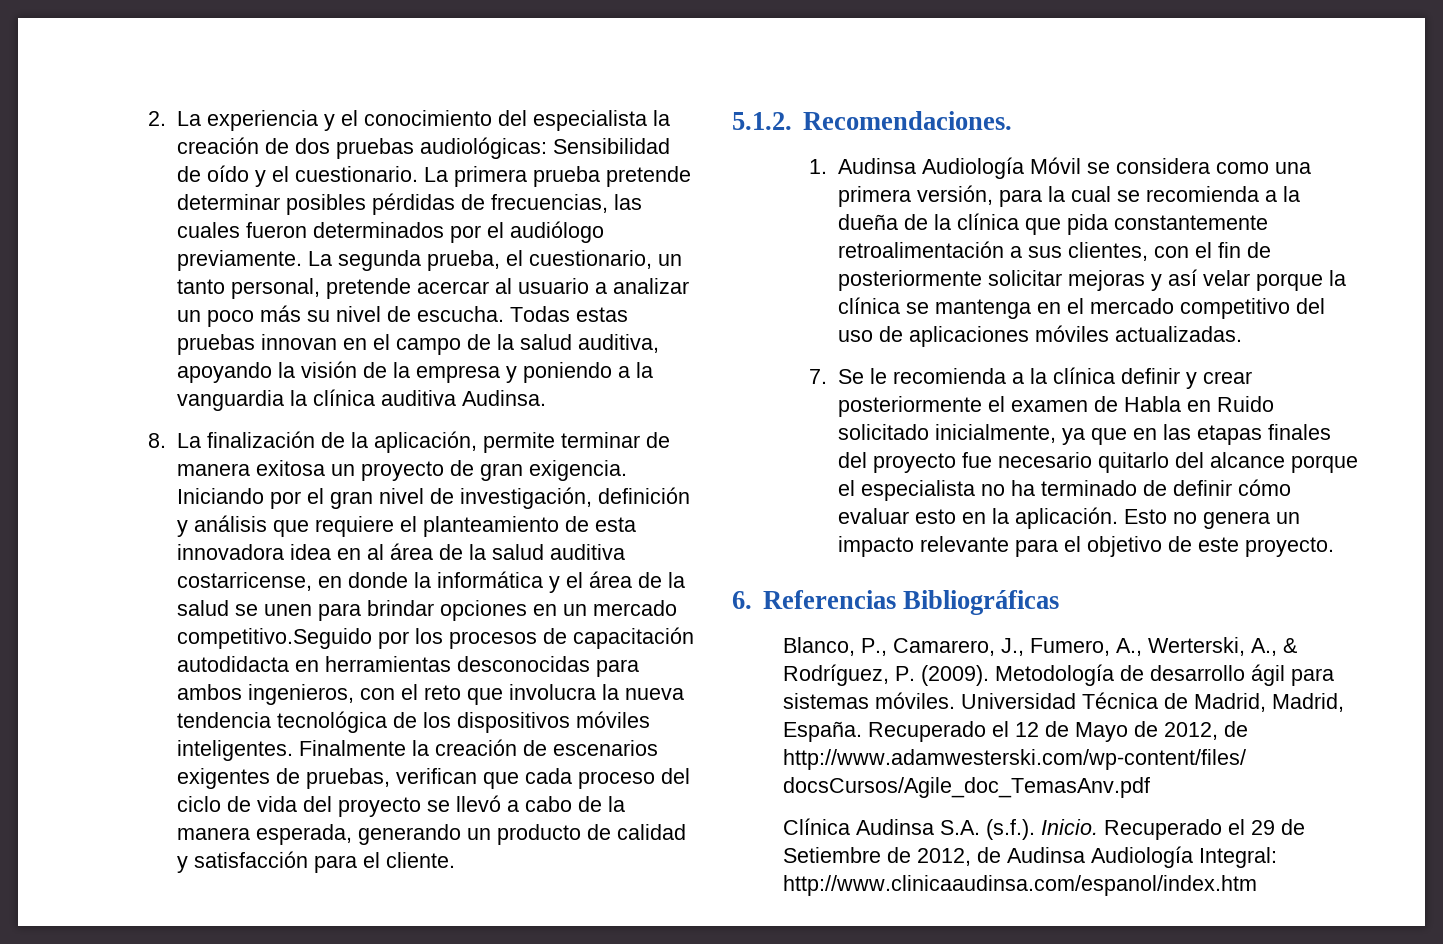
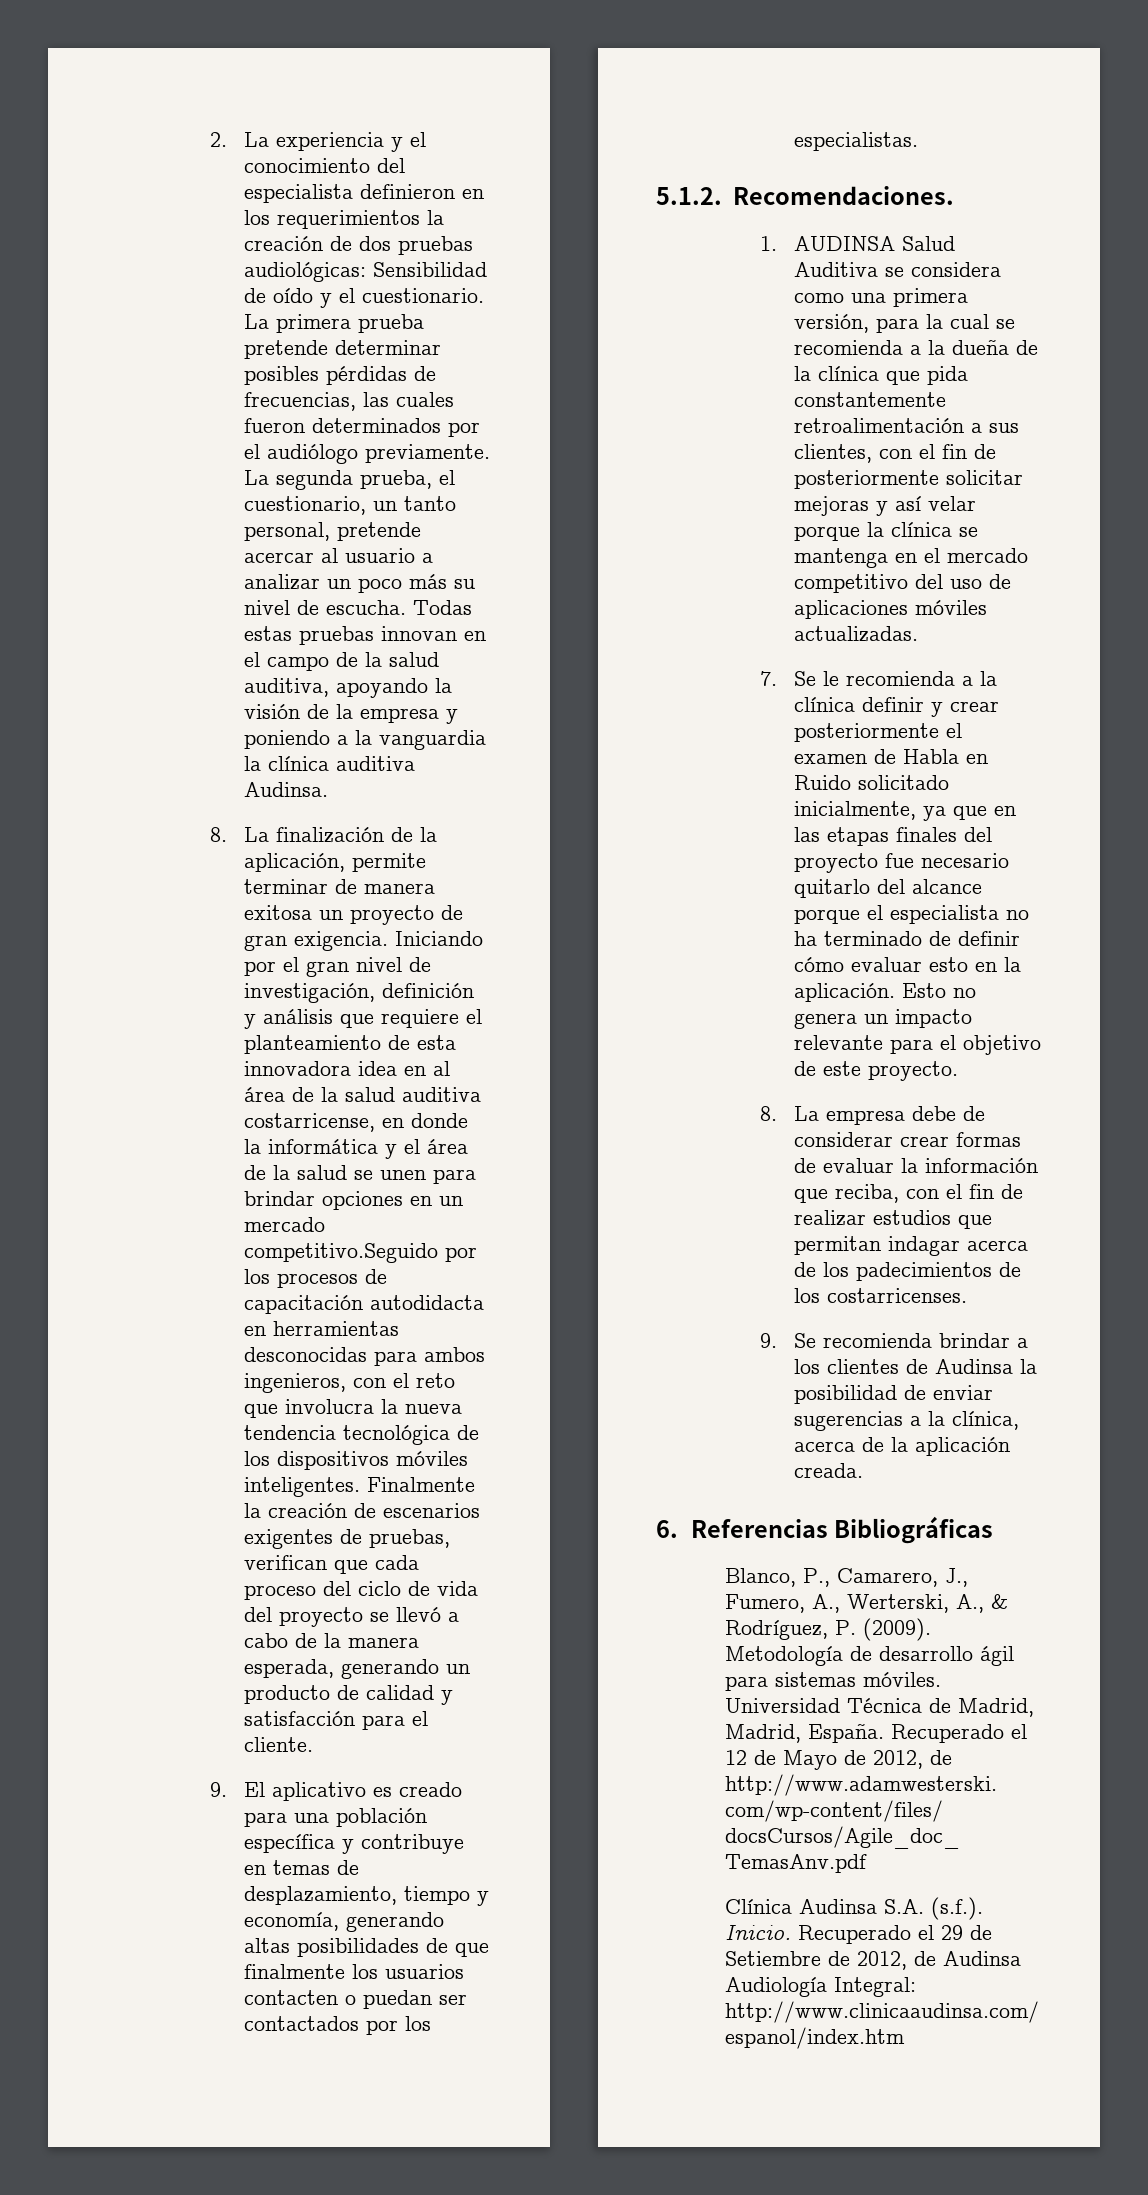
- 2. La experiencia y el conocimiento del especialista la creación de dos pruebas audiológicas: Sensibilidad de oído y el cuestionario.
+ 2. La experiencia y el conocimiento del especialista definieron en los requerimientos la creación de dos pruebas audiológicas: Sensibilidad de oído y el cuestionario.
+ 9. El aplicativo es creado para una población específica y contribuye en temas de desplazamiento, tiempo y economía, generando altas posibilidades de que finalmente los usuarios contacten o puedan ser contactados por los especialistas.
- 1. Audinsa Audiología Móvil se considera como una primera versión, para la cual se recomienda a la dueña de la clínica que pida constantemente retroalimentación a sus clientes, con el fin de posteriormente solicitar mejoras y así velar porque la clínica se mantenga en el mercado competitivo del uso de aplicaciones móviles actualizadas.
+ 1. AUDINSA Salud Auditiva se considera como una primera versión, para la cual se recomienda a la dueña de la clínica que pida constantemente retroalimentación a sus clientes, con el fin de posteriormente solicitar mejoras y así velar porque la clínica se mantenga en el mercado competitivo del uso de aplicaciones móviles actualizadas.
+ 8. La empresa debe de considerar crear formas de evaluar la información que reciba, con el fin de realizar estudios que permitan indagar acerca de los padecimientos de los costarricenses.
+ 9. Se recomienda brindar a los clientes de Audinsa la posibilidad de enviar sugerencias a la clínica, acerca de la aplicación creada.

